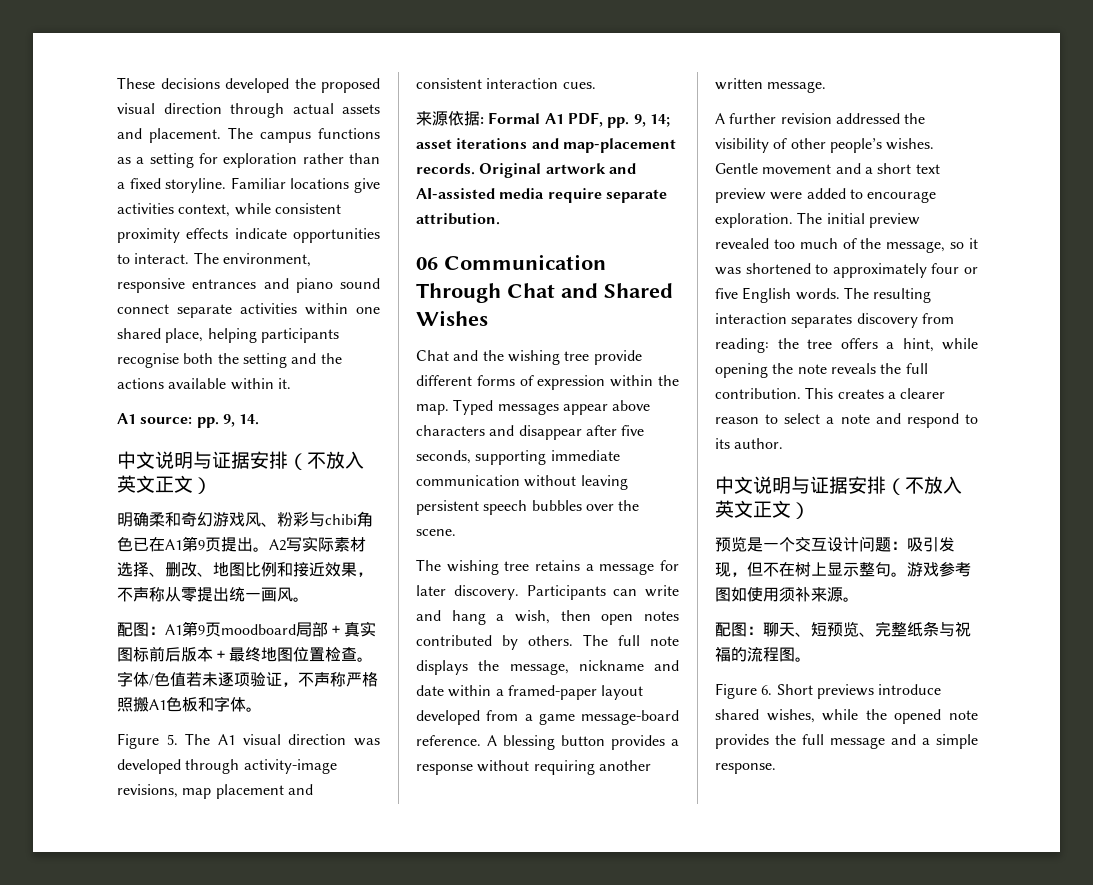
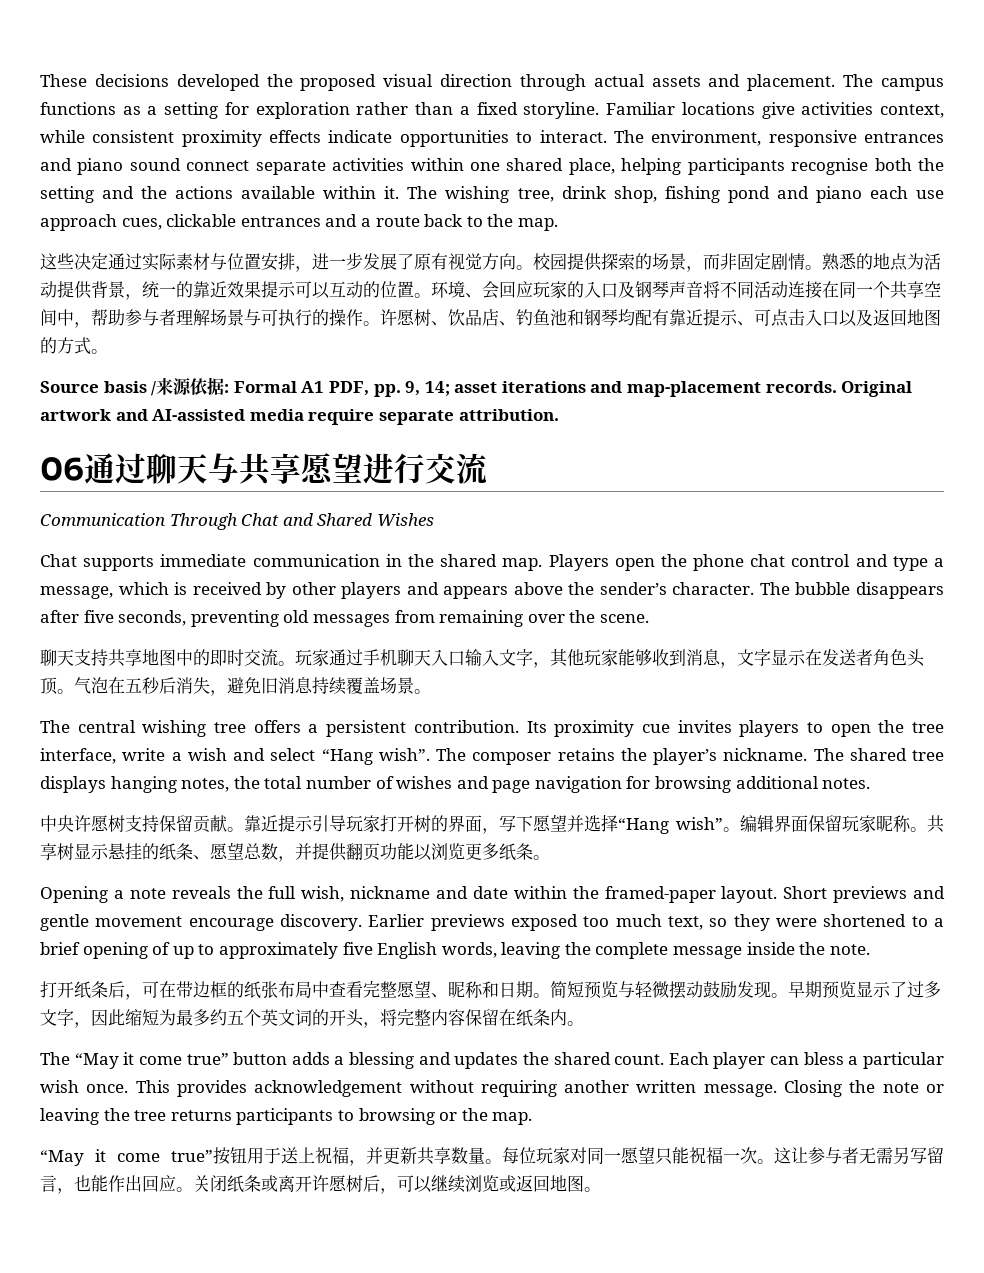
- The environment, responsive entrances and piano sound connect separate activities within one shared place, helping participants recognise both the setting and the actions available within it.
- A1 source: pp. 9, 14.
- 中文说明与证据安排（不放入英文正文）
- 明确柔和奇幻游戏风、粉彩与chibi角色已在A1第9页提出。A2写实际素材选择、删改、地图比例和接近效果，不声称从零提出统一画风。
- 配图：A1第9页moodboard局部＋真实图标前后版本＋最终地图位置检查。字体/色值若未逐项验证，不声称严格照搬A1色板和字体。
- Figure 5. The A1 visual direction was developed through activity-image revisions, map placement and consistent interaction cues.
- 来源依据: Formal A1 PDF, pp. 9, 14; asset iterations and map-placement records.
+ The environment, responsive entrances and piano sound connect separate activities within one shared place, helping participants recognise both the setting and the actions available within it. The wishing tree, drink shop, fishing pond and piano each use approach cues, clickable entrances and a route back to the map.
+ 这些决定通过实际素材与位置安排，进一步发展了原有视觉方向。校园提供探索的场景，而非固定剧情。熟悉的地点为活动提供背景，统一的靠近效果提示可以互动的位置。环境、会回应玩家的入口及钢琴声音将不同活动连接在同一个共享空间中，帮助参与者理解场景与可执行的操作。许愿树、饮品店、钓鱼池和钢琴均配有靠近提示、可点击入口以及返回地图的方式。
+ Source basis /来源依据: Formal A1 PDF, pp. 9, 14; asset iterations and map-placement records.
- 06 Communication Through Chat and Shared Wishes
+ 06通过聊天与共享愿望进行交流
+ Communication Through Chat and Shared Wishes
- Chat and the wishing tree provide different forms of expression within the map. Typed messages appear above characters and disappear after five seconds, supporting immediate communication without leaving persistent speech bubbles over the scene.
- The wishing tree retains a message for later discovery. Participants can write and hang a wish, then open notes contributed by others. The full note displays the message, nickname and date within a framed-paper layout developed from a game message-board reference. A blessing button provides a response without requiring another written message.
- A further revision addressed the visibility of other people’s wishes. Gentle movement and a short text preview were added to encourage exploration. The initial preview revealed too much of the message, so it was shortened to approximately four or five English words. The resulting interaction separates discovery from reading: the tree offers a hint, while opening the note reveals the full contribution. This creates a clearer reason to select a note and respond to its author.
- 中文说明与证据安排（不放入英文正文）
- 预览是一个交互设计问题：吸引发现，但不在树上显示整句。游戏参考图如使用须补来源。
- 配图：聊天、短预览、完整纸条与祝福的流程图。
- Figure 6. Short previews introduce shared wishes, while the opened note provides the full message and a simple response.
+ Chat supports immediate communication in the shared map. Players open the phone chat control and type a message, which is received by other players and appears above the sender’s character. The bubble disappears after five seconds, preventing old messages from remaining over the scene.
+ 聊天支持共享地图中的即时交流。玩家通过手机聊天入口输入文字，其他玩家能够收到消息，文字显示在发送者角色头顶。气泡在五秒后消失，避免旧消息持续覆盖场景。
+ The central wishing tree offers a persistent contribution. Its proximity cue invites players to open the tree interface, write a wish and select “Hang wish”. The composer retains the player’s nickname. The shared tree displays hanging notes, the total number of wishes and page navigation for browsing additional notes.
+ 中央许愿树支持保留贡献。靠近提示引导玩家打开树的界面，写下愿望并选择“Hang wish”。编辑界面保留玩家昵称。共享树显示悬挂的纸条、愿望总数，并提供翻页功能以浏览更多纸条。
+ Opening a note reveals the full wish, nickname and date within the framed-paper layout. Short previews and gentle movement encourage discovery. Earlier previews exposed too much text, so they were shortened to a brief opening of up to approximately five English words, leaving the complete message inside the note.
+ 打开纸条后，可在带边框的纸张布局中查看完整愿望、昵称和日期。简短预览与轻微摆动鼓励发现。早期预览显示了过多文字，因此缩短为最多约五个英文词的开头，将完整内容保留在纸条内。
+ The “May it come true” button adds a blessing and updates the shared count. Each player can bless a particular wish once. This provides acknowledgement without requiring another written message. Closing the note or leaving the tree returns participants to browsing or the map.
+ “May it come true”按钮用于送上祝福，并更新共享数量。每位玩家对同一愿望只能祝福一次。这让参与者无需另写留言，也能作出回应。关闭纸条或离开许愿树后，可以继续浏览或返回地图。

